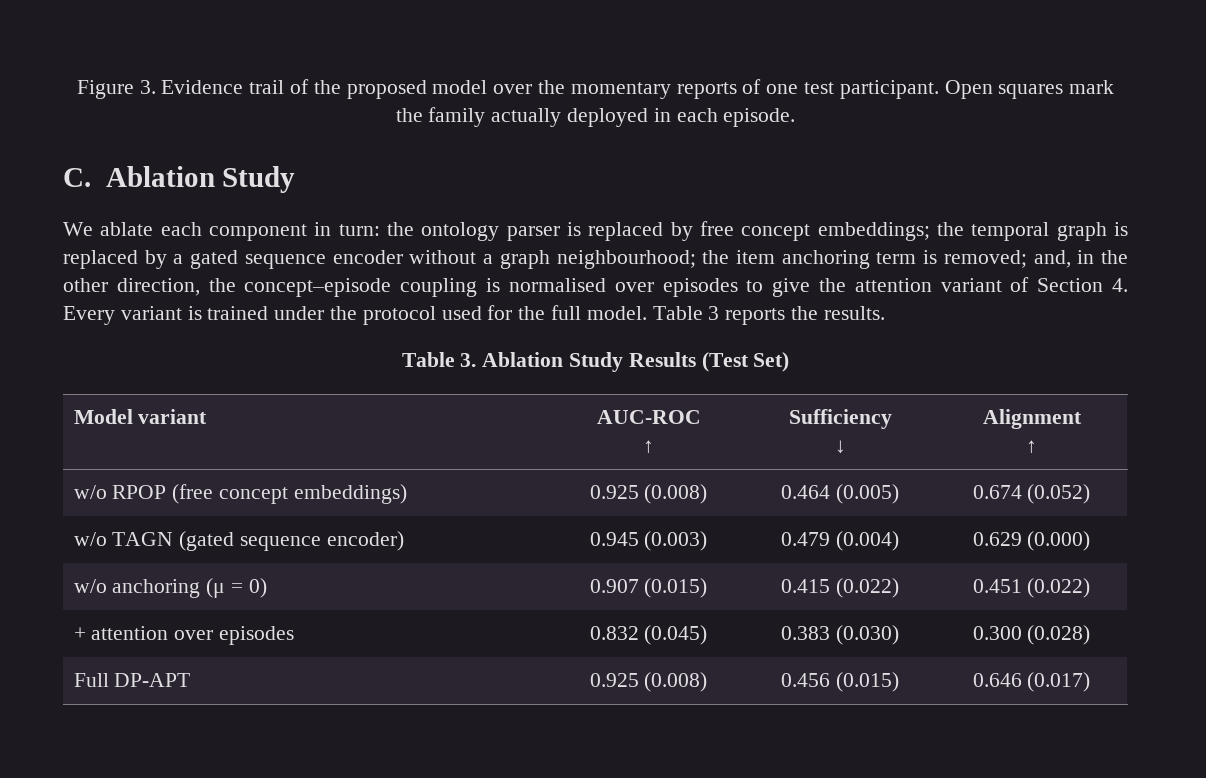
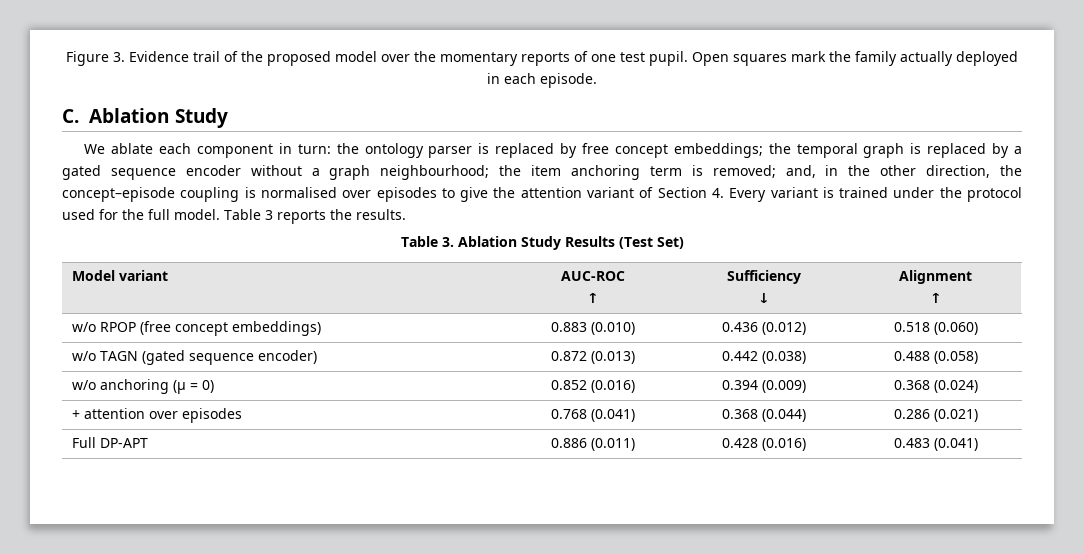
- Figure 3. Evidence trail of the proposed model over the momentary reports of one test participant.
+ Figure 3. Evidence trail of the proposed model over the momentary reports of one test pupil.
- w/o RPOP (free concept embeddings) | 0.925 (0.008) | 0.464 (0.005) | 0.674 (0.052)
+ w/o RPOP (free concept embeddings) | 0.883 (0.010) | 0.436 (0.012) | 0.518 (0.060)
- w/o TAGN (gated sequence encoder) | 0.945 (0.003) | 0.479 (0.004) | 0.629 (0.000)
+ w/o TAGN (gated sequence encoder) | 0.872 (0.013) | 0.442 (0.038) | 0.488 (0.058)
- w/o anchoring (μ = 0) | 0.907 (0.015) | 0.415 (0.022) | 0.451 (0.022)
- + attention over episodes | 0.832 (0.045) | 0.383 (0.030) | 0.300 (0.028)
- Full DP-APT | 0.925 (0.008) | 0.456 (0.015) | 0.646 (0.017)
+ w/o anchoring (μ = 0) | 0.852 (0.016) | 0.394 (0.009) | 0.368 (0.024)
+ + attention over episodes | 0.768 (0.041) | 0.368 (0.044) | 0.286 (0.021)
+ Full DP-APT | 0.886 (0.011) | 0.428 (0.016) | 0.483 (0.041)

